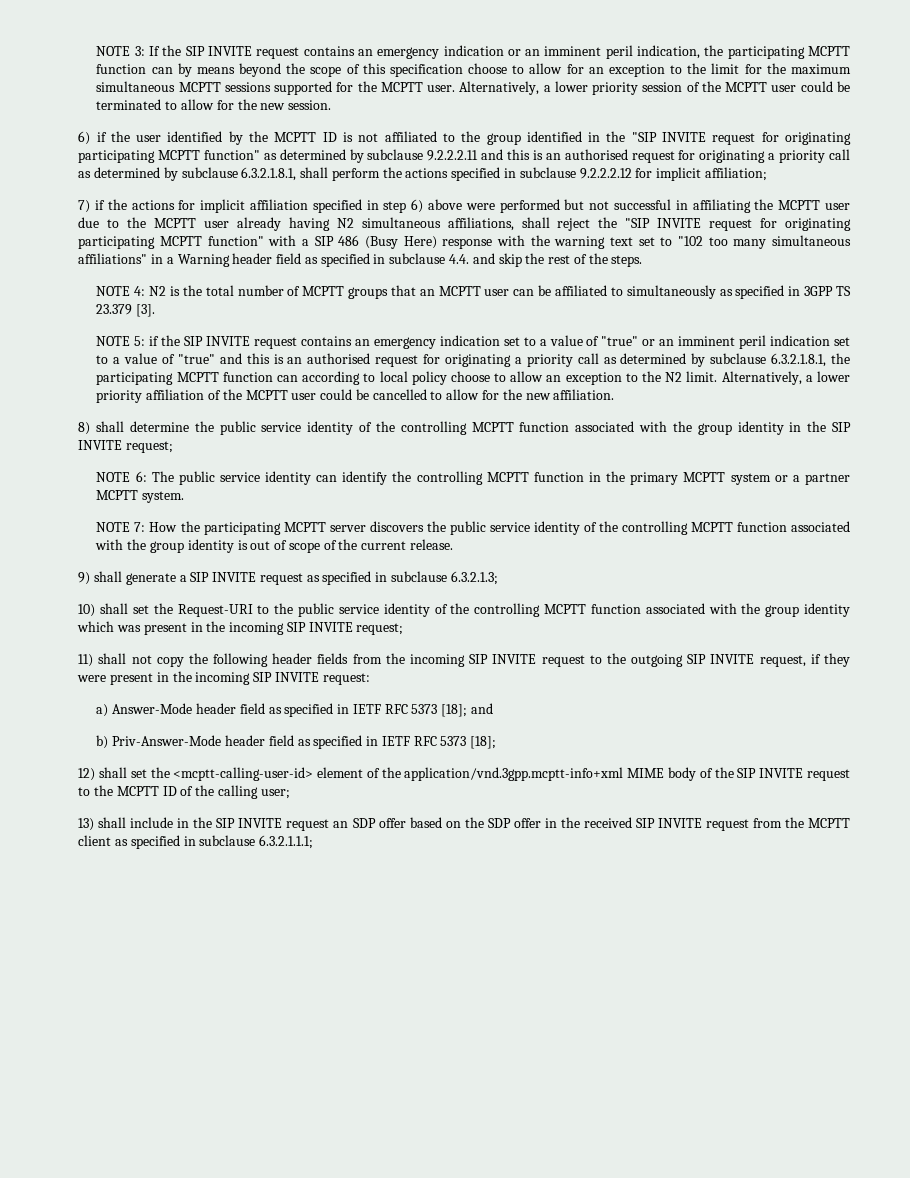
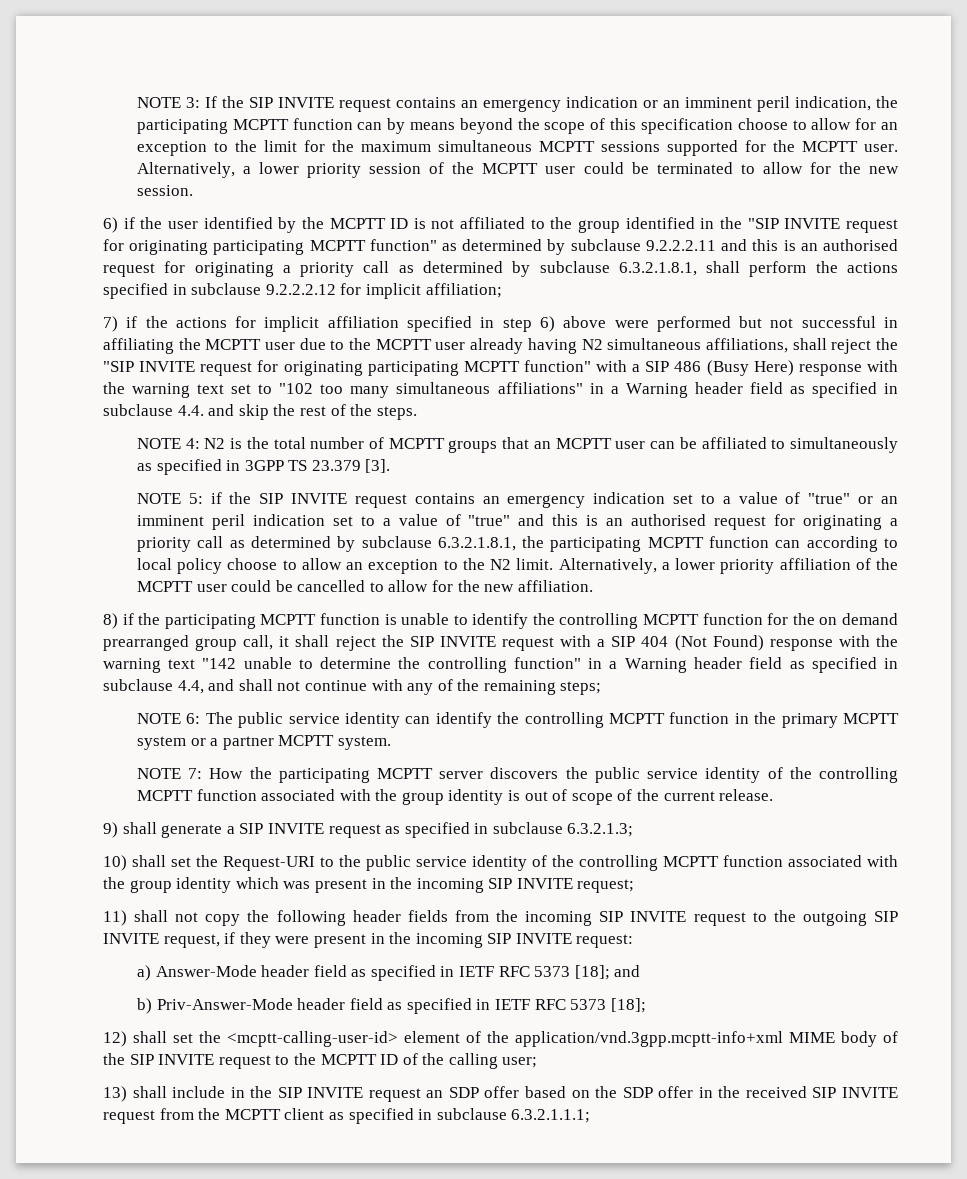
- 8) shall determine the public service identity of the controlling MCPTT function associated with the group identity in the SIP INVITE request;
+ 8) if the participating MCPTT function is unable to identify the controlling MCPTT function for the on demand prearranged group call, it shall reject the SIP INVITE request with a SIP 404 (Not Found) response with the warning text "142 unable to determine the controlling function" in a Warning header field as specified in subclause 4.4, and shall not continue with any of the remaining steps;

